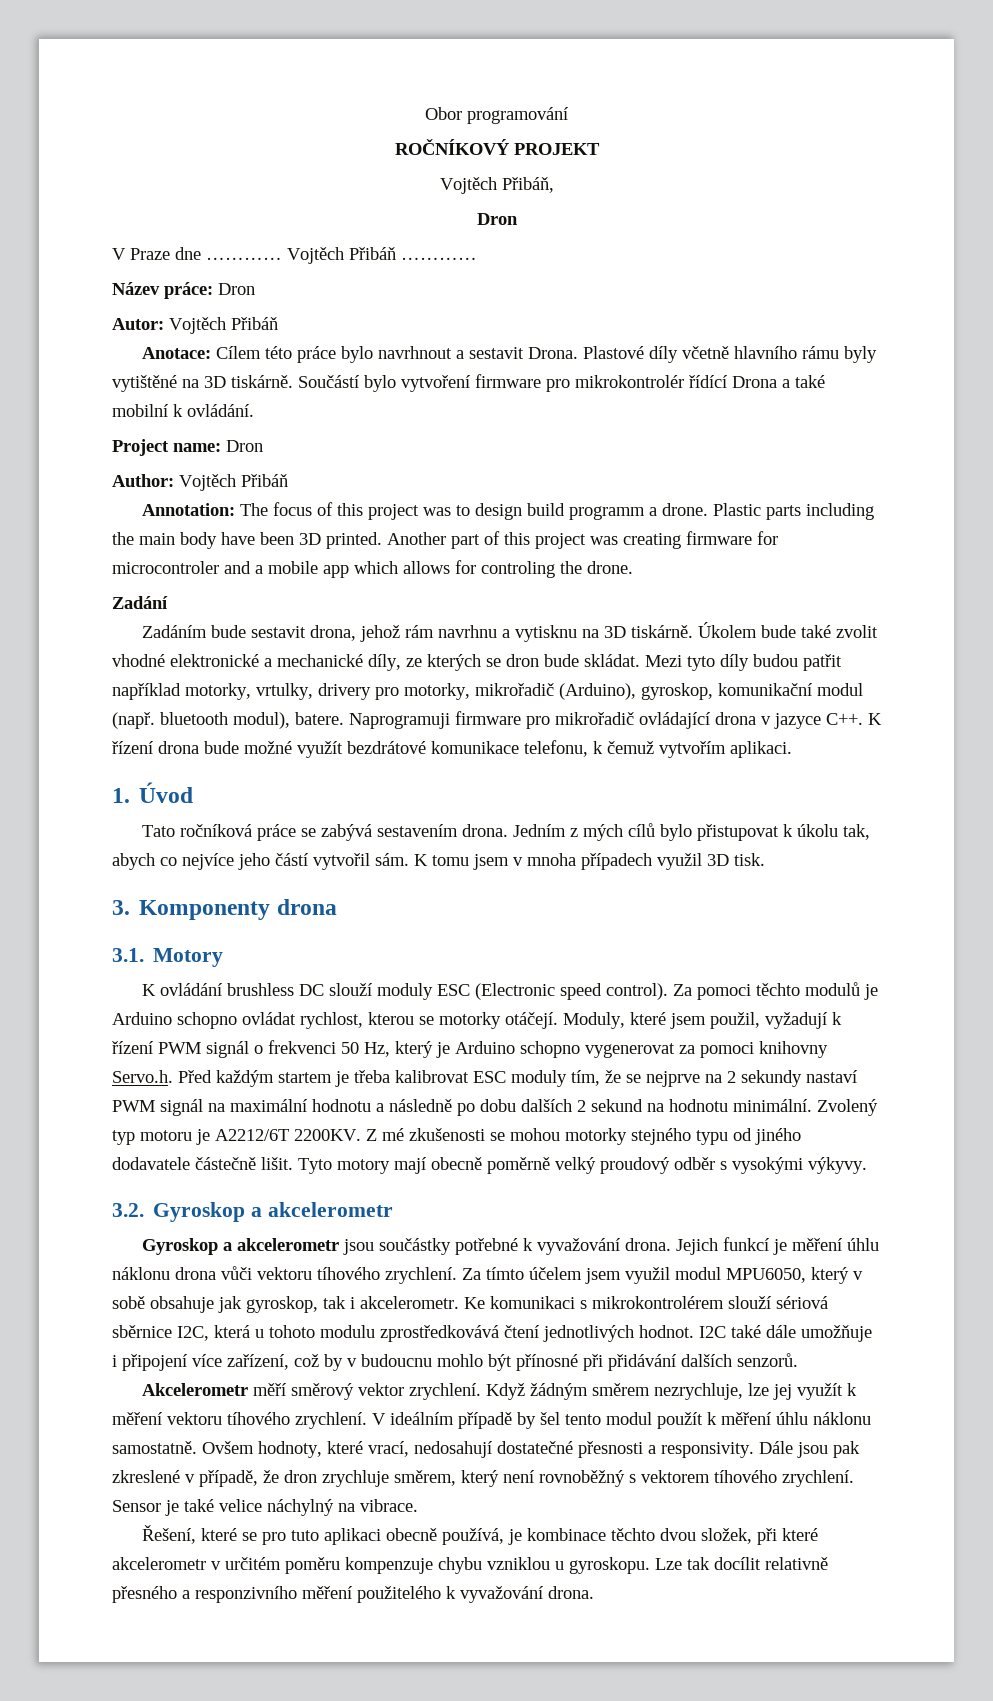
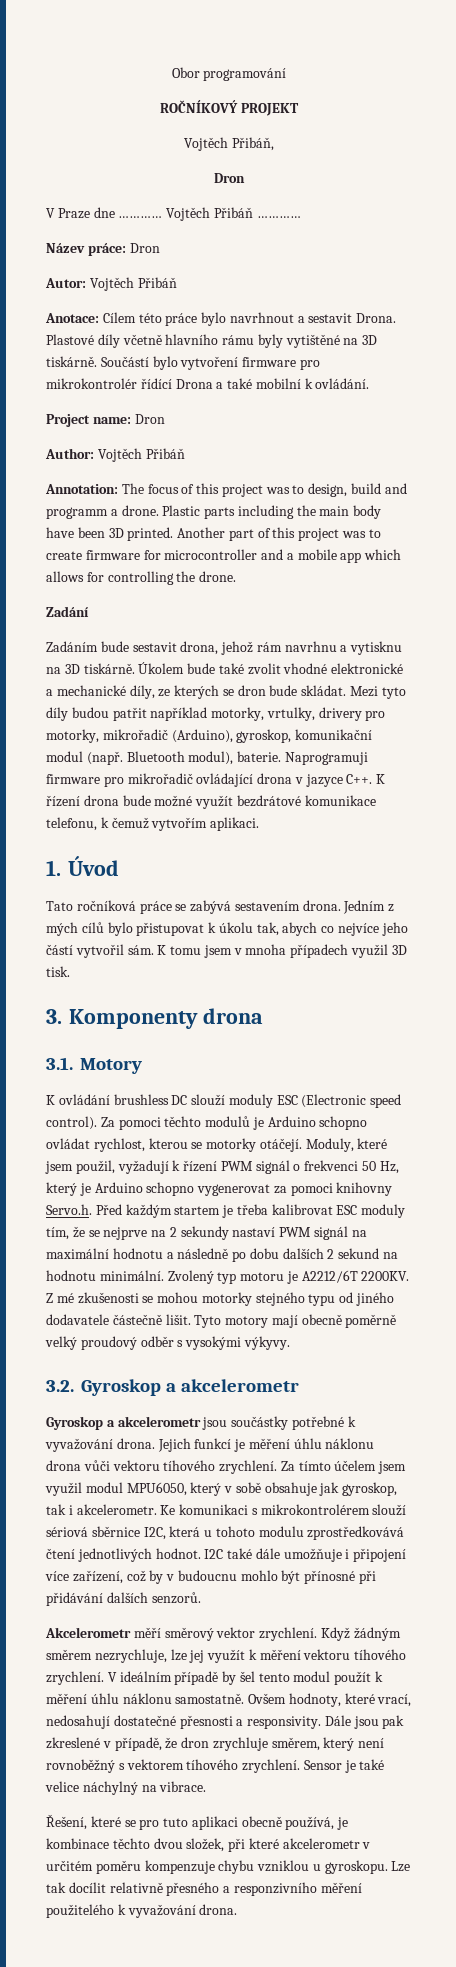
- Annotation: The focus of this project was to design build programm a drone.
+ Annotation: The focus of this project was to design, build and programm a drone.
- Another part of this project was creating firmware for microcontroler and a mobile app which allows for controling the drone.
+ Another part of this project was to create firmware for microcontroller and a mobile app which allows for controlling the drone.
- Mezi tyto díly budou patřit například motorky, vrtulky, drivery pro motorky, mikrořadič (Arduino), gyroskop, komunikační modul (např. bluetooth modul), batere.
+ Mezi tyto díly budou patřit například motorky, vrtulky, drivery pro motorky, mikrořadič (Arduino), gyroskop, komunikační modul (např. Bluetooth modul), baterie.

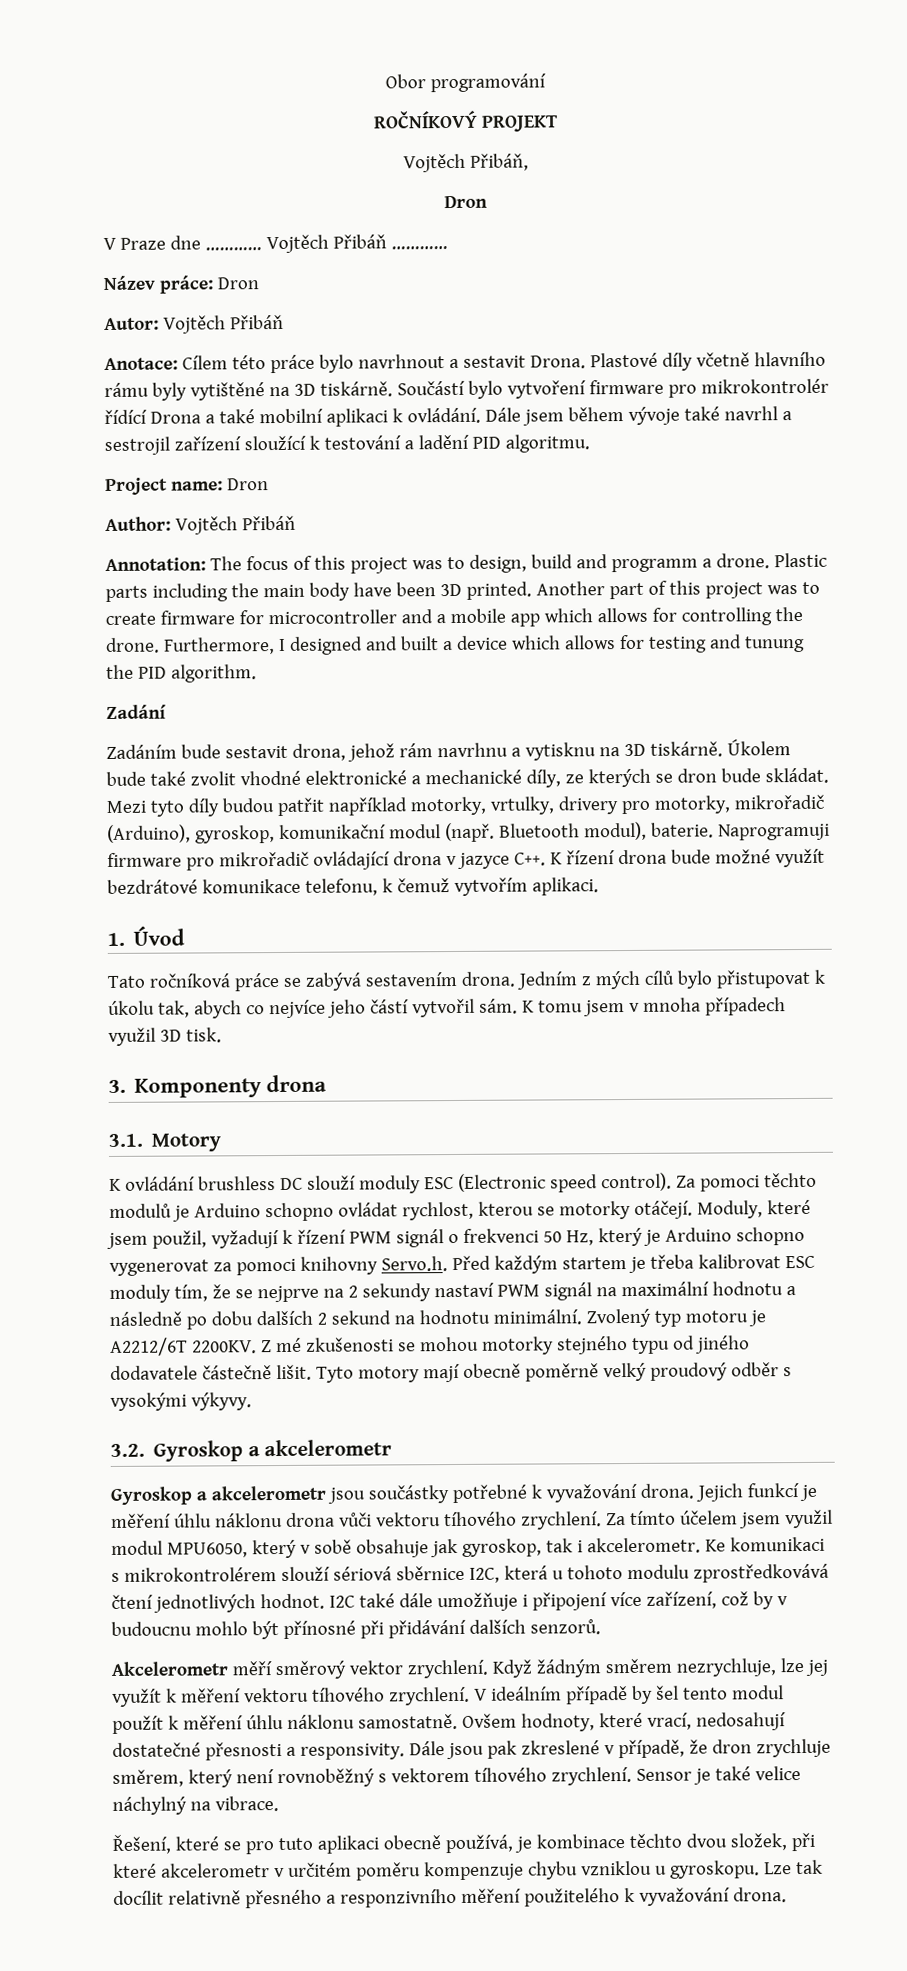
- Součástí bylo vytvoření firmware pro mikrokontrolér řídící Drona a také mobilní k ovládání.
+ Součástí bylo vytvoření firmware pro mikrokontrolér řídící Drona a také mobilní aplikaci k ovládání. Dále jsem během vývoje také navrhl a sestrojil zařízení sloužící k testování a ladění PID algoritmu.
+ Furthermore, I designed and built a device which allows for testing and tunung the PID algorithm.

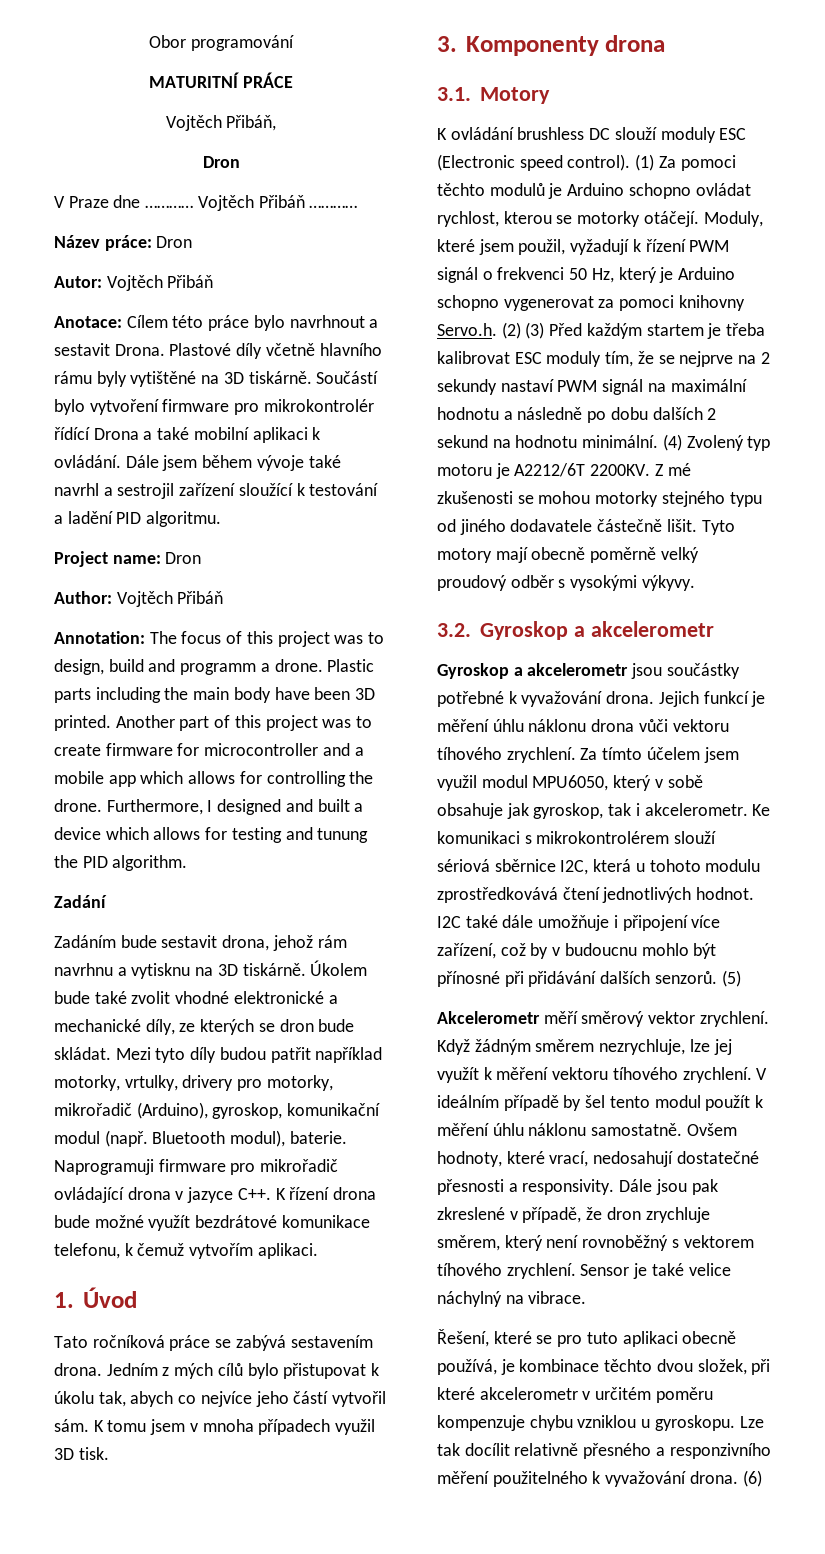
- ROČNÍKOVÝ PROJEKT
+ MATURITNÍ PRÁCE
- Za pomoci těchto modulů je Arduino schopno ovládat rychlost, kterou se motorky otáčejí.
+ (1) Za pomoci těchto modulů je Arduino schopno ovládat rychlost, kterou se motorky otáčejí.
- Moduly, které jsem použil, vyžadují k řízení PWM signál o frekvenci 50 Hz, který je Arduino schopno vygenerovat za pomoci knihovny Servo.h. Před každým startem je třeba kalibrovat ESC moduly tím, že se nejprve na 2 sekundy nastaví PWM signál na maximální hodnotu a následně po dobu dalších 2 sekund na hodnotu minimální.
+ Moduly, které jsem použil, vyžadují k řízení PWM signál o frekvenci 50 Hz, který je Arduino schopno vygenerovat za pomoci knihovny Servo.h. (2) (3) Před každým startem je třeba kalibrovat ESC moduly tím, že se nejprve na 2 sekundy nastaví PWM signál na maximální hodnotu a následně po dobu dalších 2 sekund na hodnotu minimální.
- Zvolený typ motoru je A2212/6T 2200KV.
+ (4) Zvolený typ motoru je A2212/6T 2200KV.
+ (5)
- Lze tak docílit relativně přesného a responzivního měření použitelého k vyvažování drona.
+ Lze tak docílit relativně přesného a responzivního měření použitelného k vyvažování drona. (6)

